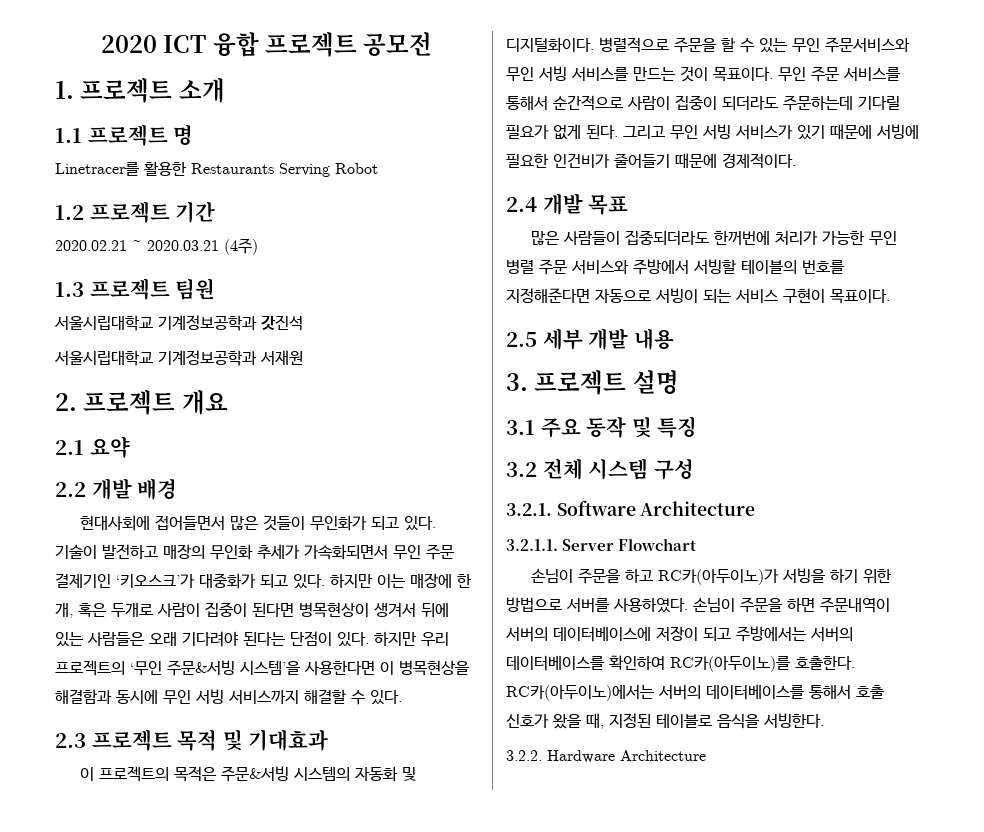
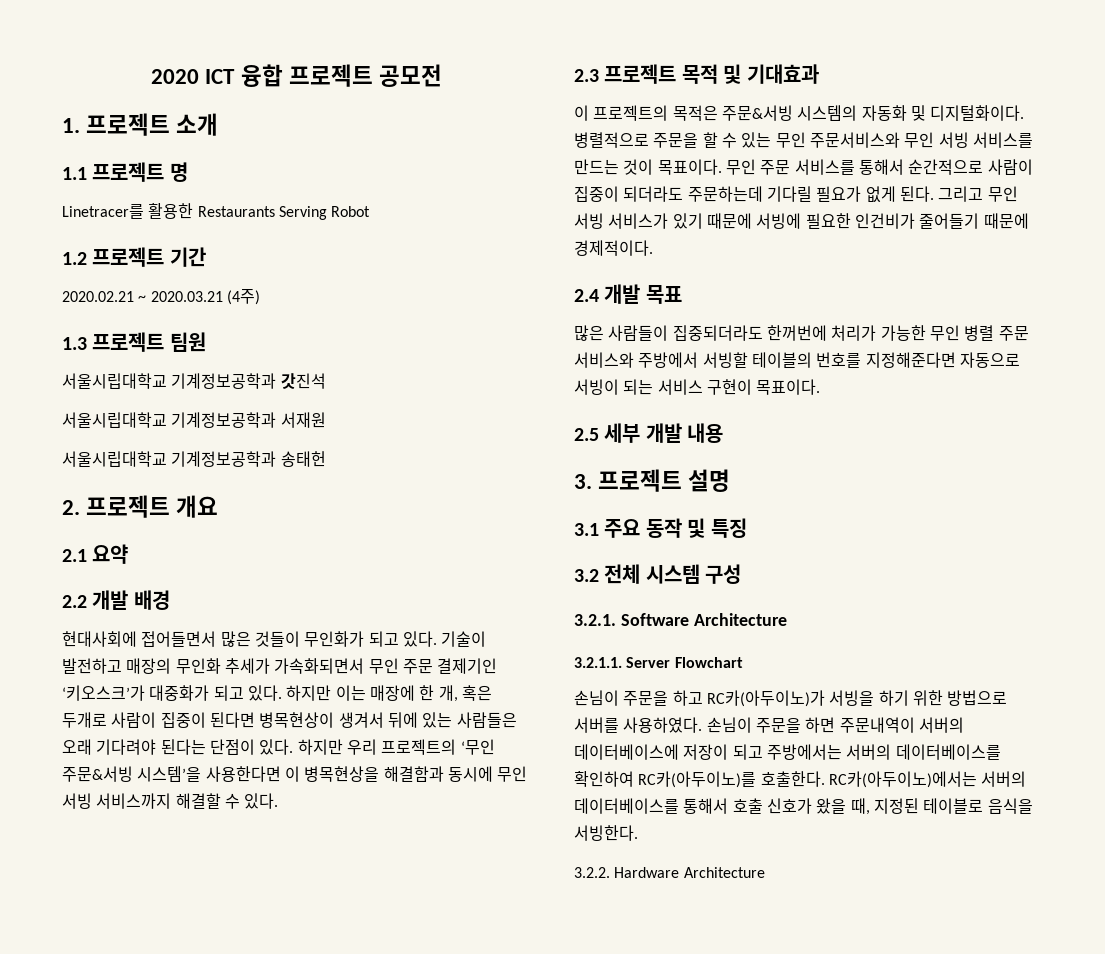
+ 서울시립대학교 기계정보공학과 송태헌

